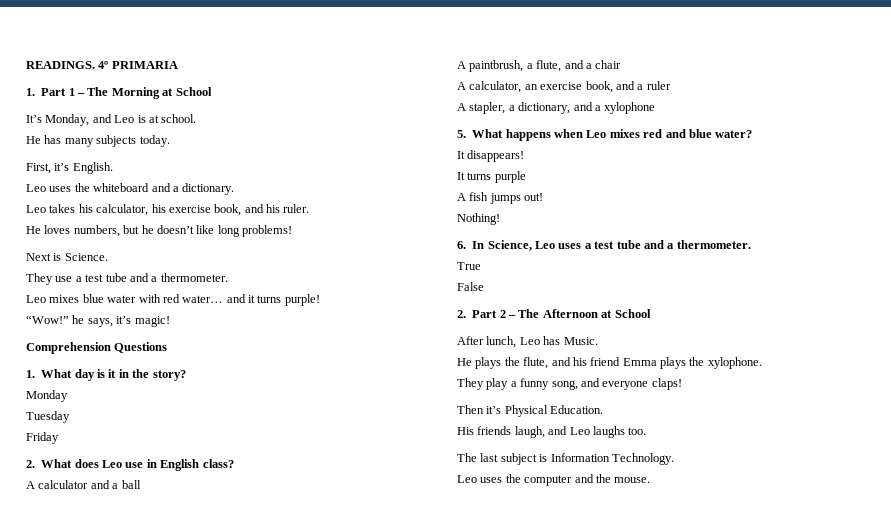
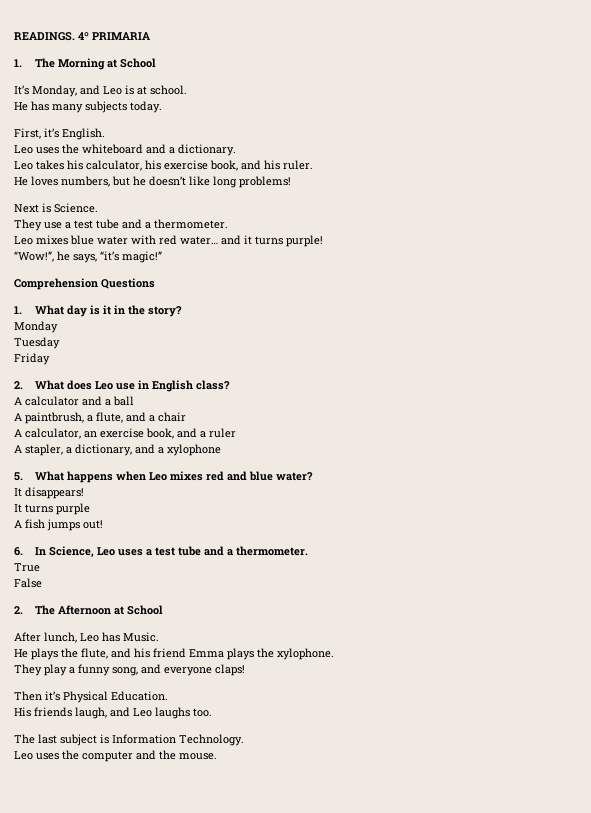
- 1. Part 1 – The Morning at School
+ 1. The Morning at School
- “Wow!” he says, it’s magic!
+ “Wow!”, he says, “it’s magic!”
- Nothing!
- 2. Part 2 – The Afternoon at School
+ 2. The Afternoon at School

